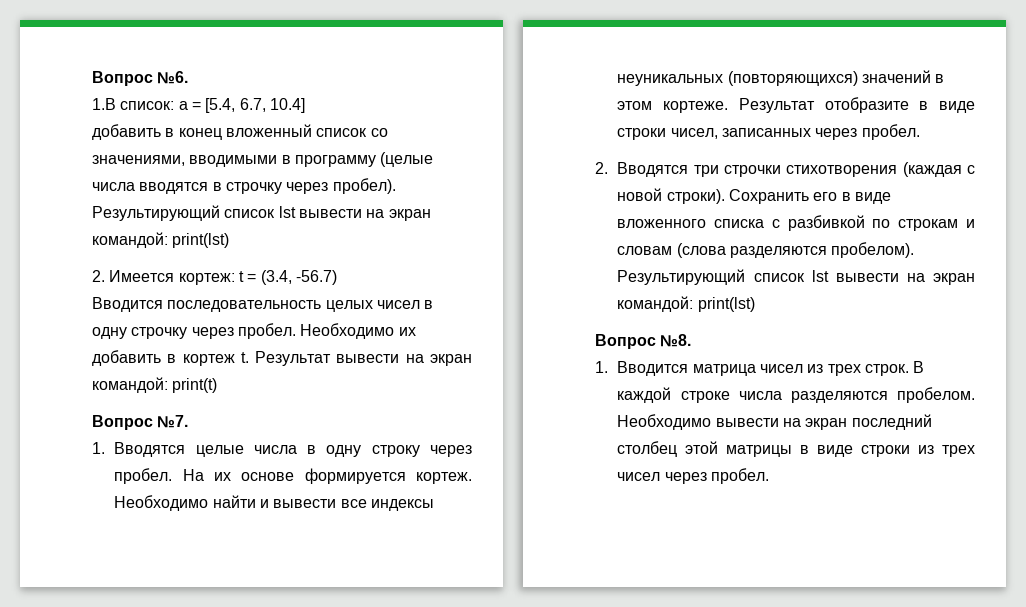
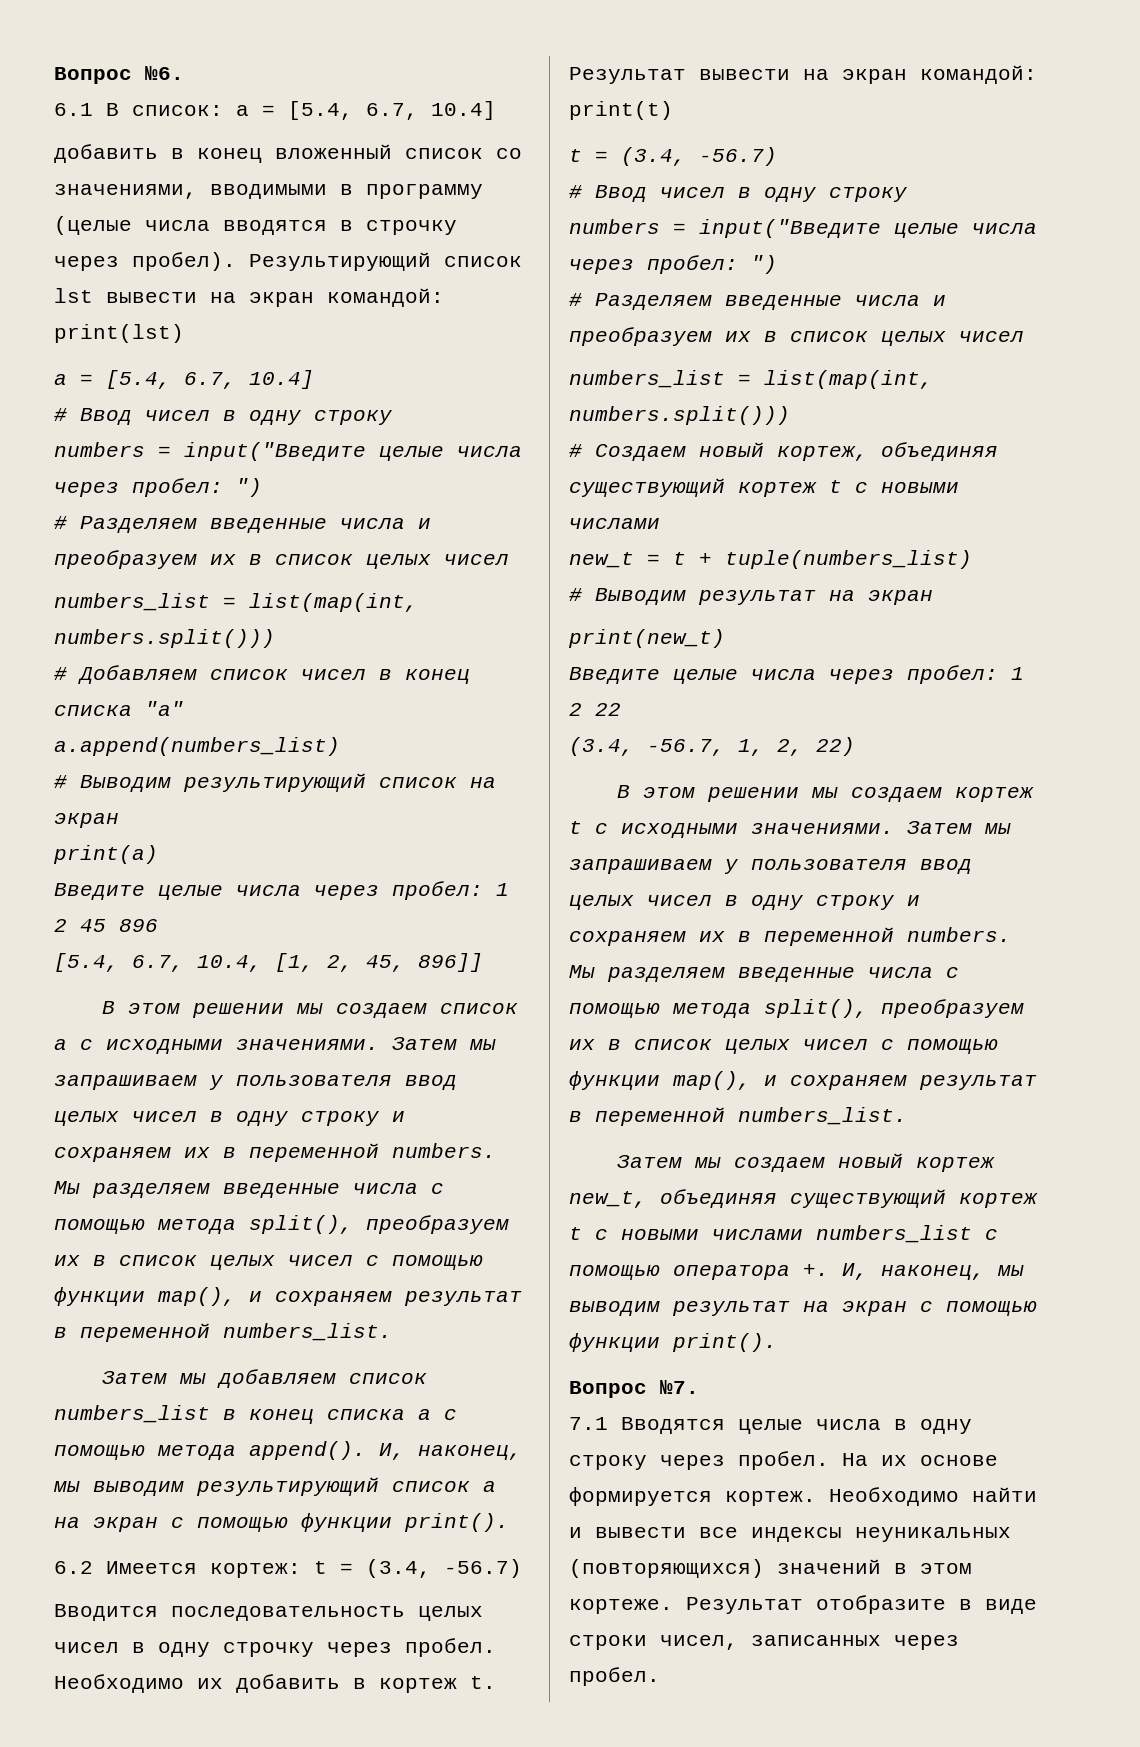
- 1.В список: a = [5.4, 6.7, 10.4]
+ 6.1 В список: a = [5.4, 6.7, 10.4]
  добавить в конец вложенный список со значениями, вводимыми в программу (целые числа вводятся в строчку через пробел). Результирующий список lst вывести на экран командой: print(lst)
- 2. Имеется кортеж: t = (3.4, -56.7)
+ a = [5.4, 6.7, 10.4]
+ # Ввод чисел в одну строку
+ numbers = input("Введите целые числа через пробел: ")
+ # Разделяем введенные числа и преобразуем их в список целых чисел
+ numbers_list = list(map(int, numbers.split()))
+ # Добавляем список чисел в конец списка "a"
+ a.append(numbers_list)
+ # Выводим результирующий список на экран
+ print(a)
+ Введите целые числа через пробел: 1 2 45 896
+ [5.4, 6.7, 10.4, [1, 2, 45, 896]]
+ В этом решении мы создаем список a с исходными значениями. Затем мы запрашиваем у пользователя ввод целых чисел в одну строку и сохраняем их в переменной numbers. Мы разделяем введенные числа с помощью метода split(), преобразуем их в список целых чисел с помощью функции map(), и сохраняем результат в переменной numbers_list.
+ Затем мы добавляем список numbers_list в конец списка a с помощью метода append(). И, наконец, мы выводим результирующий список a на экран с помощью функции print().
+ 6.2 Имеется кортеж: t = (3.4, -56.7)
  Результат вывести на экран командой: print(t)
+ t = (3.4, -56.7)
+ # Ввод чисел в одну строку
+ numbers = input("Введите целые числа через пробел: ")
+ # Разделяем введенные числа и преобразуем их в список целых чисел
+ numbers_list = list(map(int, numbers.split()))
+ # Создаем новый кортеж, объединяя существующий кортеж t с новыми числами
+ new_t = t + tuple(numbers_list)
+ # Выводим результат на экран
+ print(new_t)
+ Введите целые числа через пробел: 1 2 22
+ (3.4, -56.7, 1, 2, 22)
+ В этом решении мы создаем кортеж t с исходными значениями. Затем мы запрашиваем у пользователя ввод целых чисел в одну строку и сохраняем их в переменной numbers. Мы разделяем введенные числа с помощью метода split(), преобразуем их в список целых чисел с помощью функции map(), и сохраняем результат в переменной numbers_list.
+ Затем мы создаем новый кортеж new_t, объединяя существующий кортеж t с новыми числами numbers_list с помощью оператора +. И, наконец, мы выводим результат на экран с помощью функции print().
- 1. Вводятся целые числа в одну строку через пробел.
+ 7.1 Вводятся целые числа в одну строку через пробел.
- 2. Вводятся три строчки стихотворения (каждая с новой строки). Сохранить его в виде вложенного списка с разбивкой по строкам и словам (слова разделяются пробелом). Результирующий список lst вывести на экран командой: print(lst)
- Вопрос №8.
- 1. Вводится матрица чисел из трех строк. В каждой строке числа разделяются пробелом. Необходимо вывести на экран последний столбец этой матрицы в виде строки из трех чисел через пробел.

